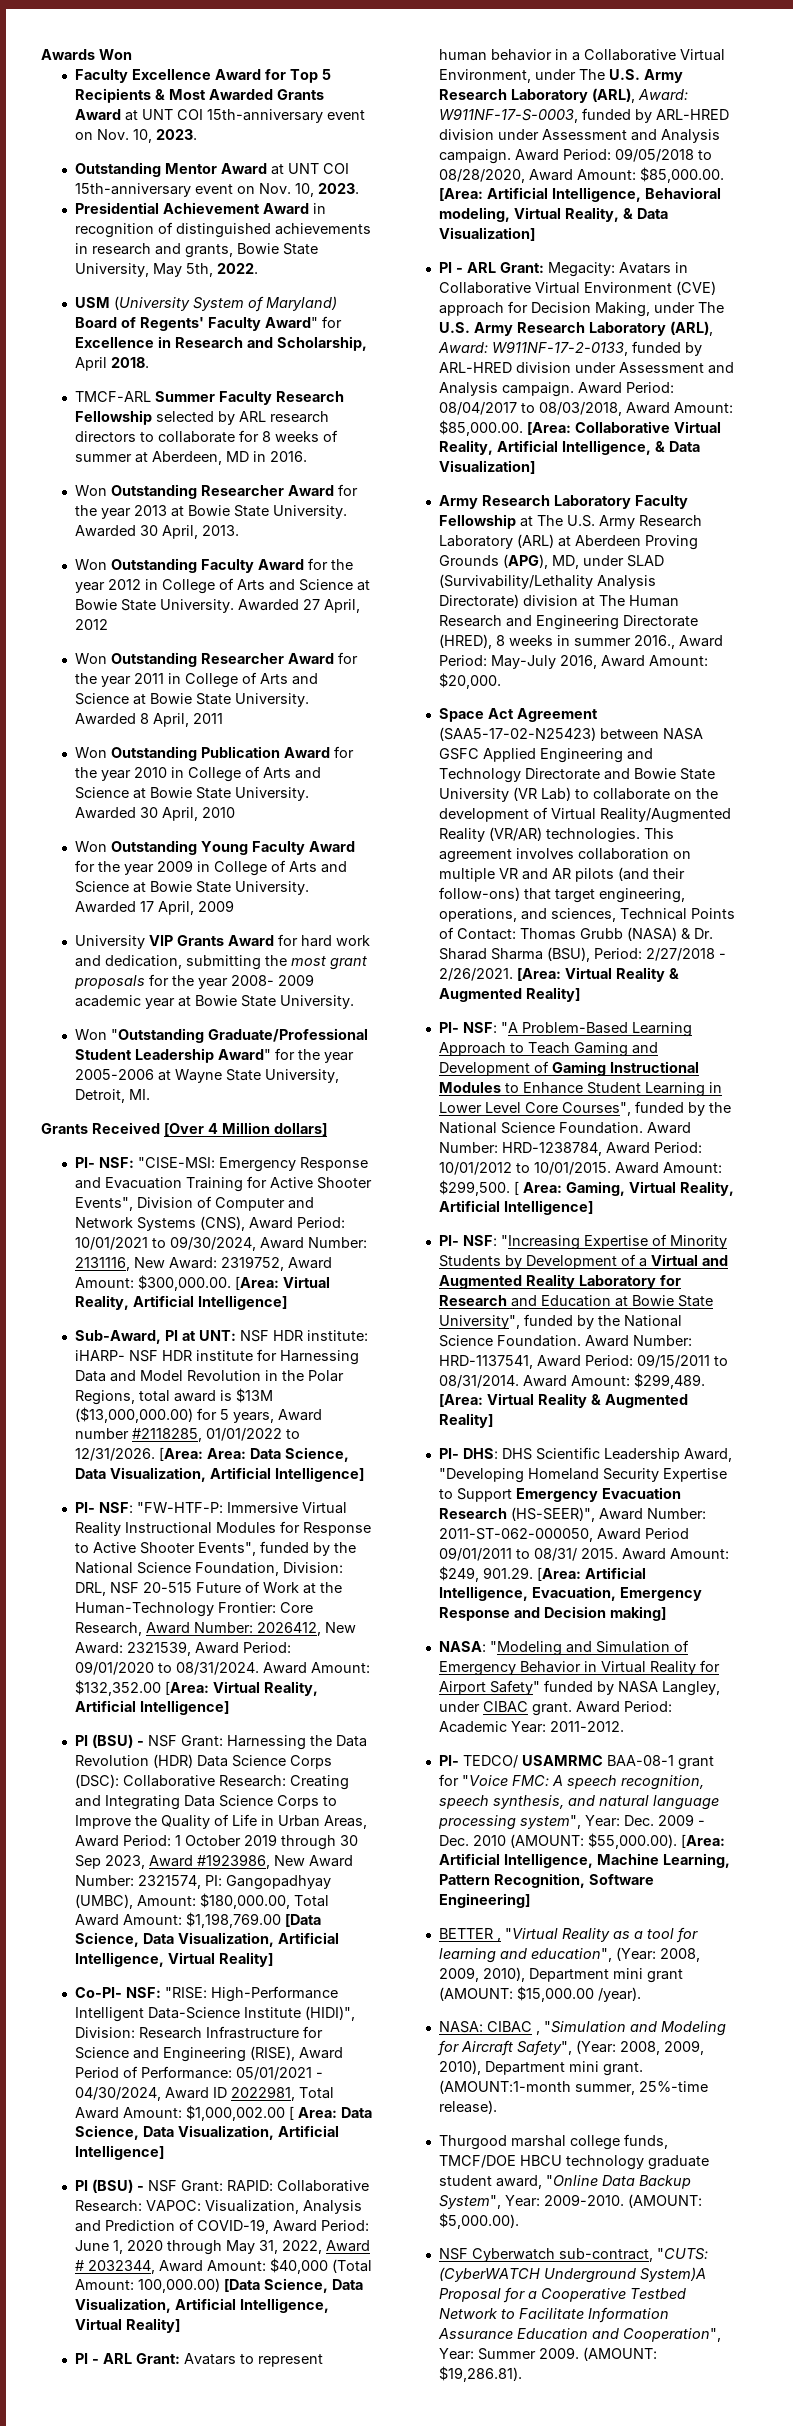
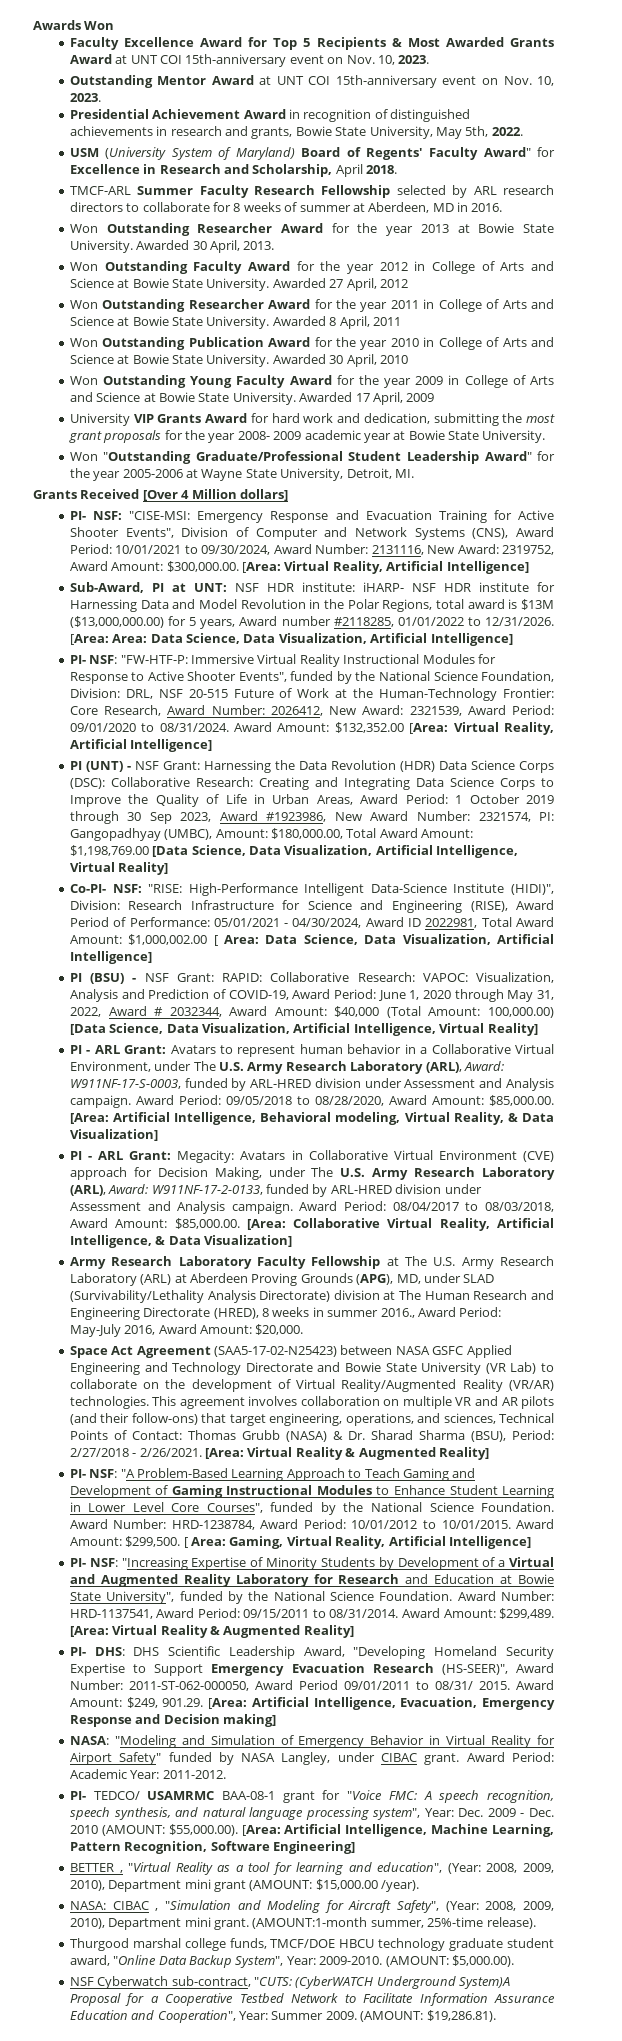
  $132,352.00 [Area: Virtual Reality, Artificial Intelligence]
- PI (BSU) - NSF Grant:
+ PI (UNT) - NSF Grant:

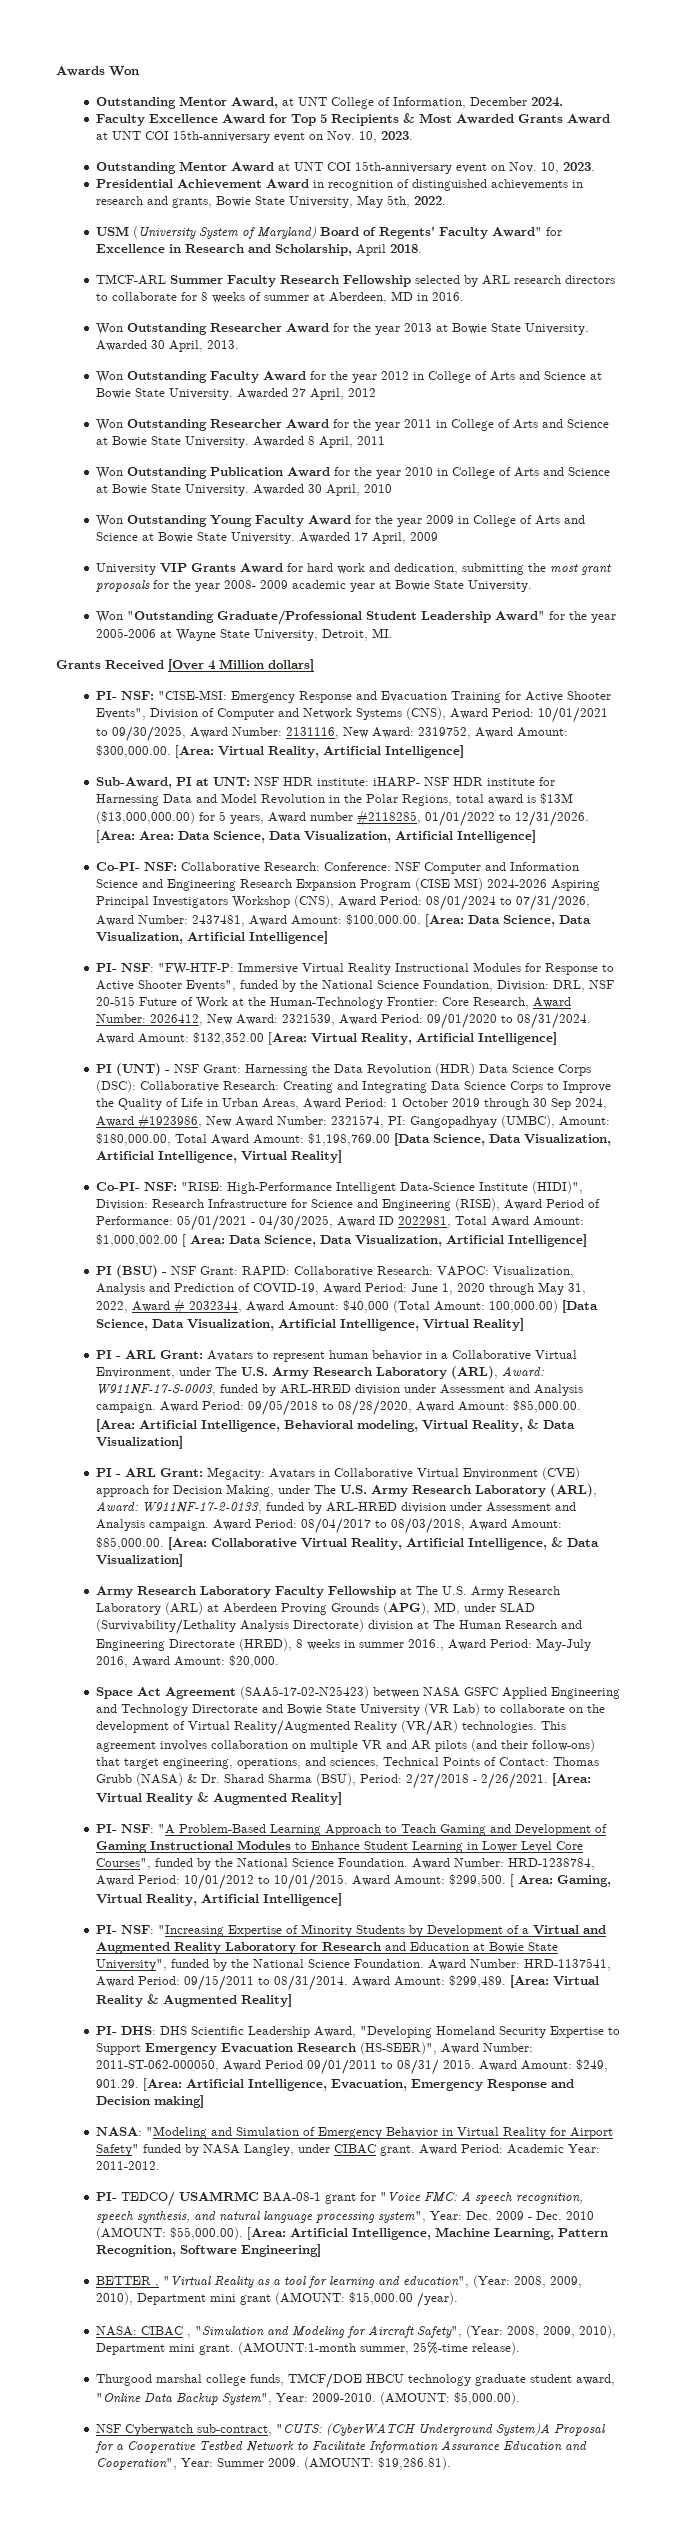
+ Outstanding Mentor Award, at UNT College of Information, December 2024.
- PI- NSF: "CISE-MSI: Emergency Response and Evacuation Training for Active Shooter Events", Division of Computer and Network Systems (CNS), Award Period: 10/01/2021 to 09/30/2024, Award Number: 2131116, New Award: 2319752, Award Amount: $300,000.00. [Area: Virtual Reality, Artificial Intelligence]
+ PI- NSF: "CISE-MSI: Emergency Response and Evacuation Training for Active Shooter Events", Division of Computer and Network Systems (CNS), Award Period: 10/01/2021 to 09/30/2025, Award Number: 2131116, New Award: 2319752, Award Amount: $300,000.00. [Area: Virtual Reality, Artificial Intelligence]
+ Co-PI- NSF: Collaborative Research: Conference: NSF Computer and Information Science and Engineering Research Expansion Program (CISE MSI) 2024-2026 Aspiring Principal Investigators Workshop (CNS), Award Period: 08/01/2024 to 07/31/2026, Award Number: 2437481, Award Amount: $100,000.00. [Area: Data Science, Data Visualization, Artificial Intelligence]
- 1 October 2019 through 30 Sep 2023, Award #1923986, New Award Number:
+ 1 October 2019 through 30 Sep 2024, Award #1923986, New Award Number:
- Co-PI- NSF: "RISE: High-Performance Intelligent Data-Science Institute (HIDI)", Division: Research Infrastructure for Science and Engineering (RISE), Award Period of Performance: 05/01/2021 - 04/30/2024, Award ID 2022981, Total Award Amount: $1,000,002.00 [ Area: Data Science, Data Visualization, Artificial Intelligence]
+ Co-PI- NSF: "RISE: High-Performance Intelligent Data-Science Institute (HIDI)", Division: Research Infrastructure for Science and Engineering (RISE), Award Period of Performance: 05/01/2021 - 04/30/2025, Award ID 2022981, Total Award Amount: $1,000,002.00 [ Area: Data Science, Data Visualization, Artificial Intelligence]

